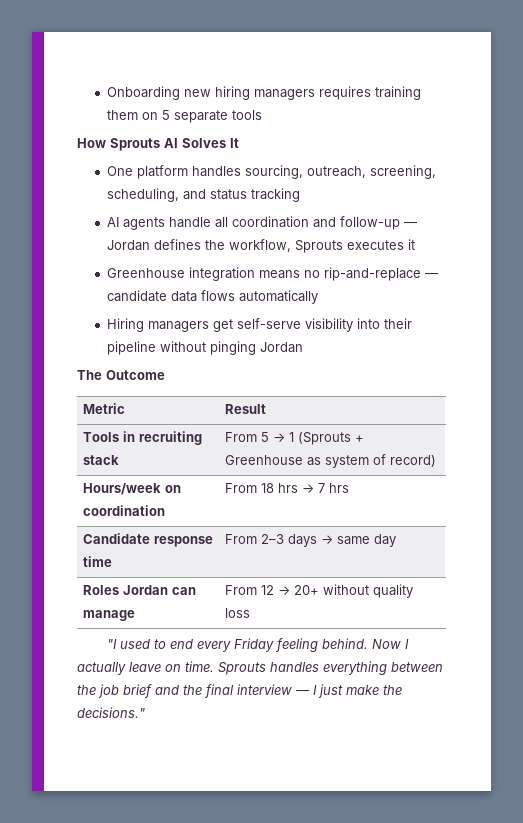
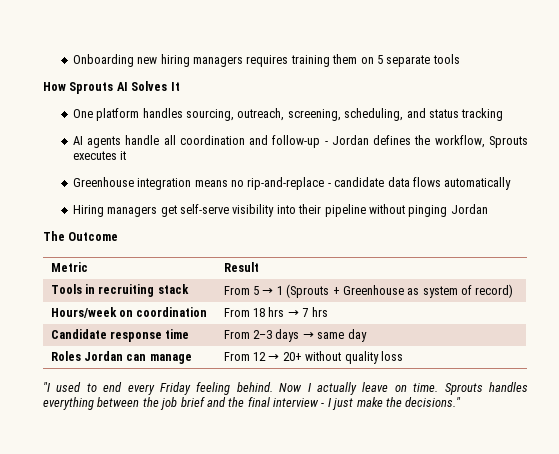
- AI agents handle all coordination and follow-up — Jordan defines the workflow, Sprouts executes it
+ AI agents handle all coordination and follow-up - Jordan defines the workflow, Sprouts executes it
- Greenhouse integration means no rip-and-replace — candidate data flows automatically
+ Greenhouse integration means no rip-and-replace - candidate data flows automatically
- Sprouts handles everything between the job brief and the final interview — I just make the decisions."
+ Sprouts handles everything between the job brief and the final interview - I just make the decisions."

